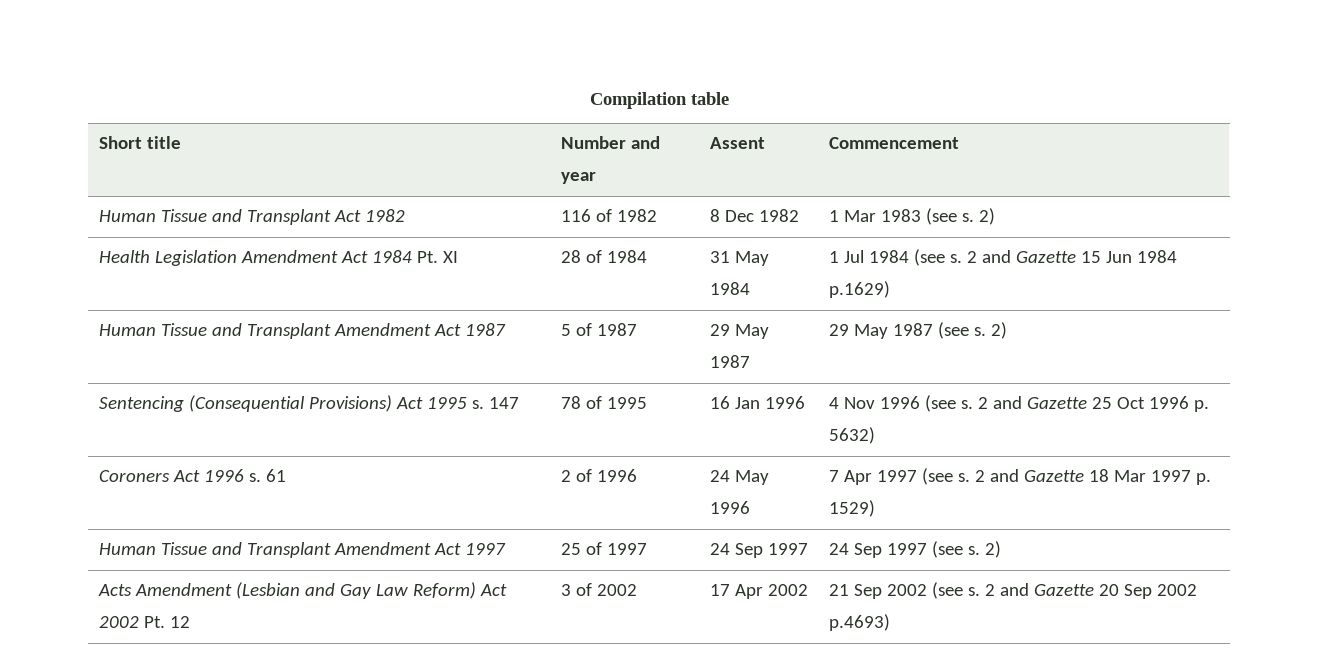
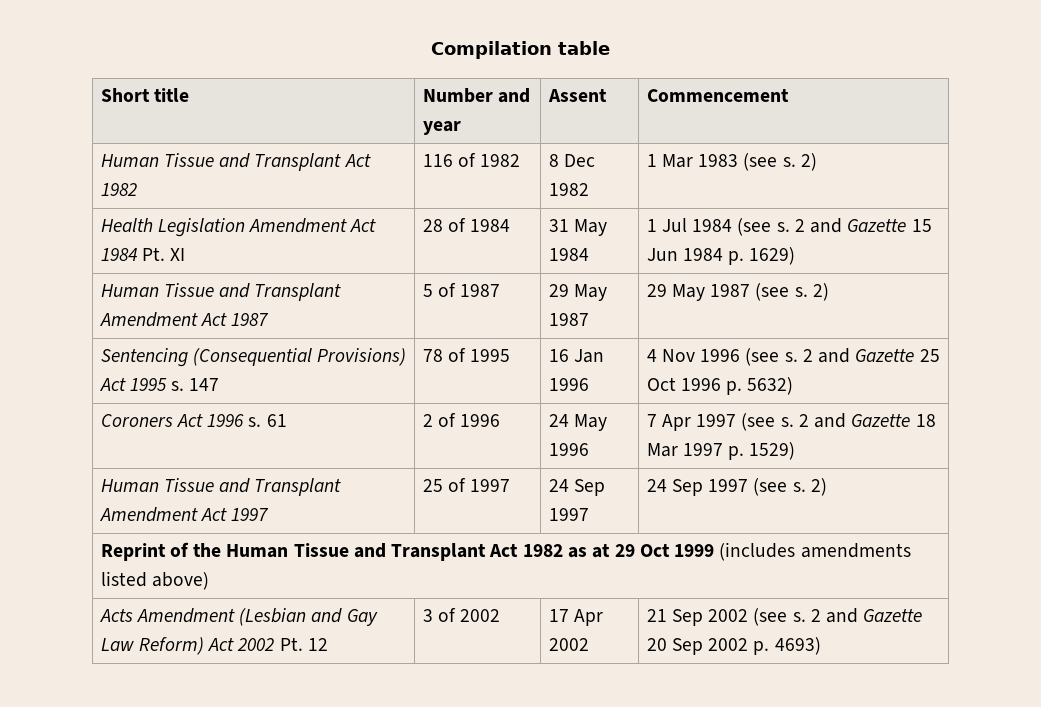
- Health Legislation Amendment Act 1984 Pt. XI | 28 of 1984 | 31 May 1984 | 1 Jul 1984 (see s. 2 and Gazette 15 Jun 1984 p.1629)
+ Health Legislation Amendment Act 1984 Pt. XI | 28 of 1984 | 31 May 1984 | 1 Jul 1984 (see s. 2 and Gazette 15 Jun 1984 p. 1629)
+ Reprint of the Human Tissue and Transplant Act 1982 as at 29 Oct 1999 (includes amendments listed above)
- Acts Amendment (Lesbian and Gay Law Reform) Act 2002 Pt. 12 | 3 of 2002 | 17 Apr 2002 | 21 Sep 2002 (see s. 2 and Gazette 20 Sep 2002 p.4693)
+ Acts Amendment (Lesbian and Gay Law Reform) Act 2002 Pt. 12 | 3 of 2002 | 17 Apr 2002 | 21 Sep 2002 (see s. 2 and Gazette 20 Sep 2002 p. 4693)

